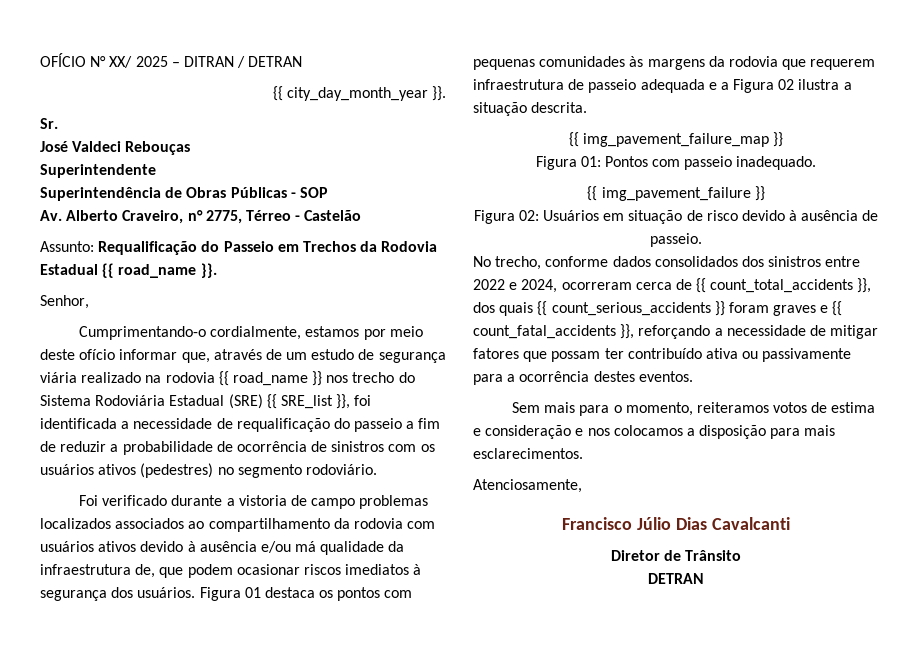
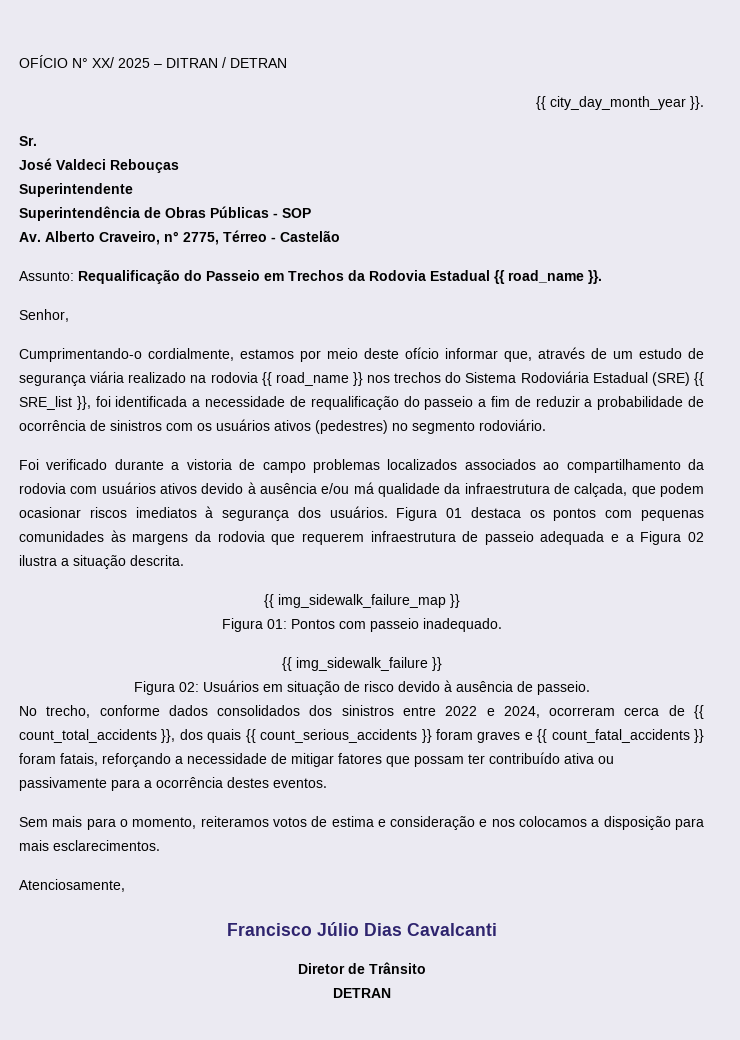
- Cumprimentando-o cordialmente, estamos por meio deste ofício informar que, através de um estudo de segurança viária realizado na rodovia {{ road_name }} nos trecho do Sistema Rodoviária Estadual (SRE) {{ SRE_list }}, foi identificada a necessidade de requalificação do passeio a fim de reduzir a probabilidade de ocorrência de sinistros com os usuários ativos (pedestres) no segmento rodoviário.
+ Cumprimentando-o cordialmente, estamos por meio deste ofício informar que, através de um estudo de segurança viária realizado na rodovia {{ road_name }} nos trechos do Sistema Rodoviária Estadual (SRE) {{ SRE_list }}, foi identificada a necessidade de requalificação do passeio a fim de reduzir a probabilidade de ocorrência de sinistros com os usuários ativos (pedestres) no segmento rodoviário.
- Foi verificado durante a vistoria de campo problemas localizados associados ao compartilhamento da rodovia com usuários ativos devido à ausência e/ou má qualidade da infraestrutura de, que podem ocasionar riscos imediatos à segurança dos usuários.
+ Foi verificado durante a vistoria de campo problemas localizados associados ao compartilhamento da rodovia com usuários ativos devido à ausência e/ou má qualidade da infraestrutura de calçada, que podem ocasionar riscos imediatos à segurança dos usuários.
- {{ img_pavement_failure_map }}
+ {{ img_sidewalk_failure_map }}
- {{ img_pavement_failure }}
+ {{ img_sidewalk_failure }}
- No trecho, conforme dados consolidados dos sinistros entre 2022 e 2024, ocorreram cerca de {{ count_total_accidents }}, dos quais {{ count_serious_accidents }} foram graves e {{ count_fatal_accidents }}, reforçando a necessidade de mitigar fatores que possam ter contribuído ativa ou passivamente para a ocorrência destes eventos.
+ No trecho, conforme dados consolidados dos sinistros entre 2022 e 2024, ocorreram cerca de {{ count_total_accidents }}, dos quais {{ count_serious_accidents }} foram graves e {{ count_fatal_accidents }} foram fatais, reforçando a necessidade de mitigar fatores que possam ter contribuído ativa ou passivamente para a ocorrência destes eventos.

